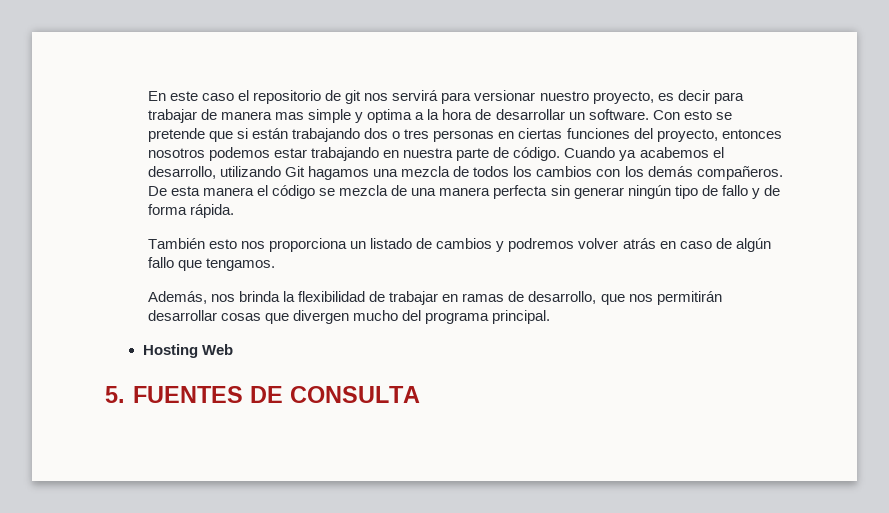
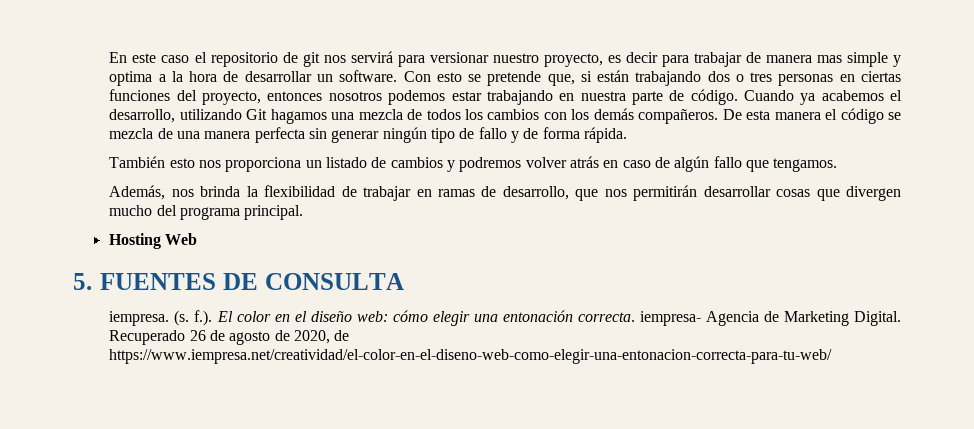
- Con esto se pretende que si están trabajando dos o tres personas en ciertas funciones del proyecto, entonces nosotros podemos estar trabajando en nuestra parte de código.
+ Con esto se pretende que, si están trabajando dos o tres personas en ciertas funciones del proyecto, entonces nosotros podemos estar trabajando en nuestra parte de código.
+ iempresa. (s. f.). El color en el diseño web: cómo elegir una entonación correcta. iempresa- Agencia de Marketing Digital. Recuperado 26 de agosto de 2020, de https://www.iempresa.net/creatividad/el-color-en-el-diseno-web-como-elegir-una-entonacion-correcta-para-tu-web/

